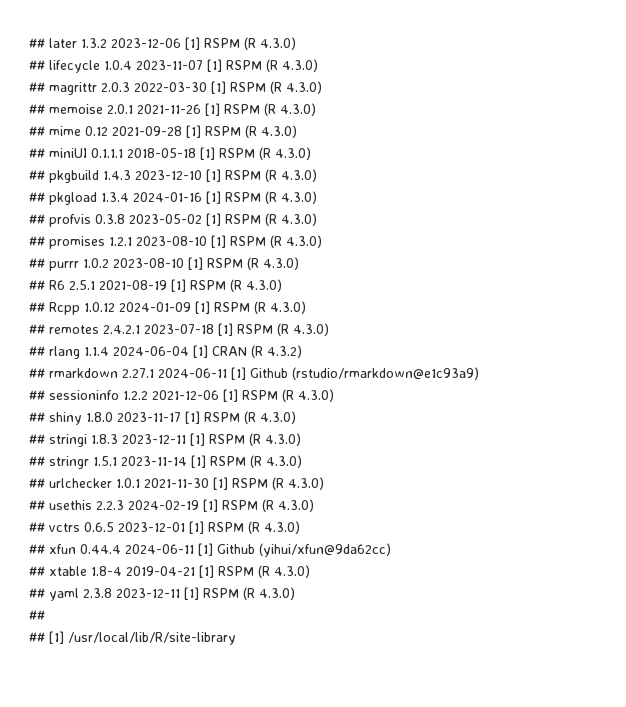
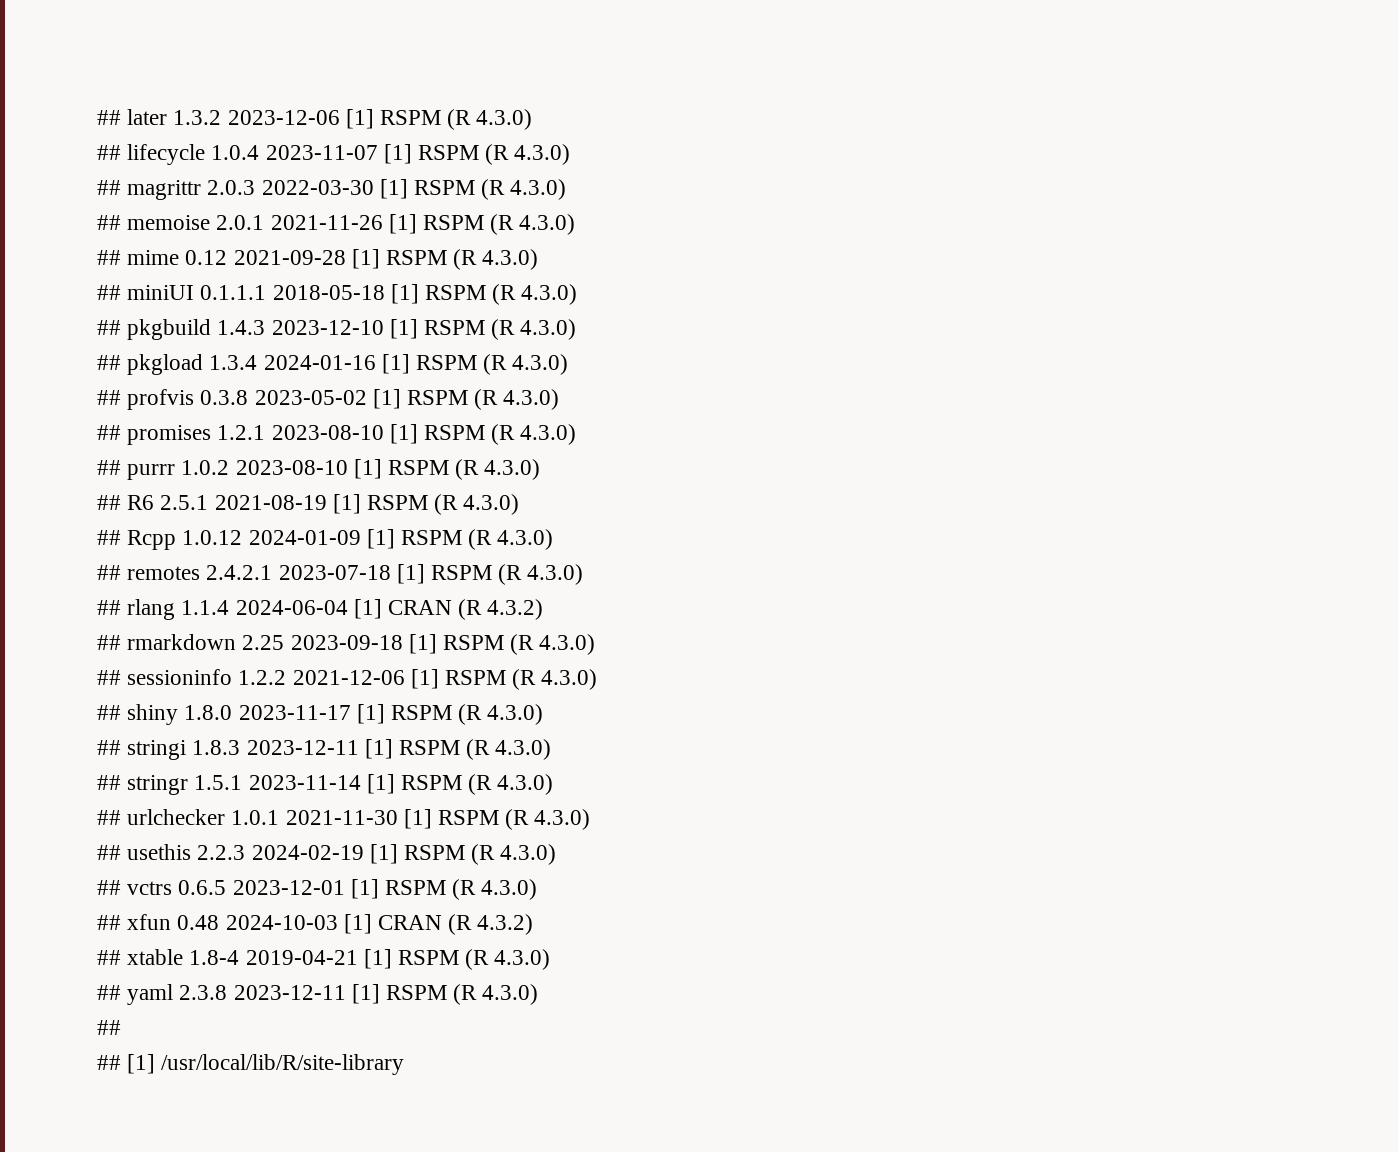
- ## rmarkdown 2.27.1 2024-06-11 [1] Github (rstudio/rmarkdown@e1c93a9)
+ ## rmarkdown 2.25 2023-09-18 [1] RSPM (R 4.3.0)
- ## xfun 0.44.4 2024-06-11 [1] Github (yihui/xfun@9da62cc)
+ ## xfun 0.48 2024-10-03 [1] CRAN (R 4.3.2)

